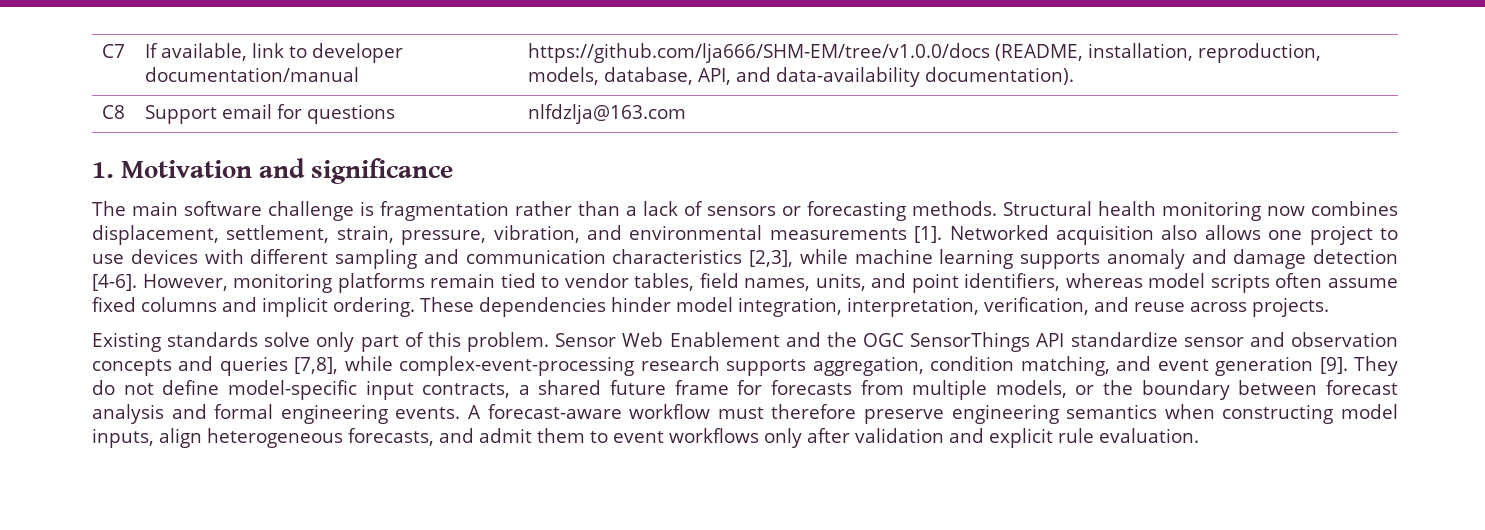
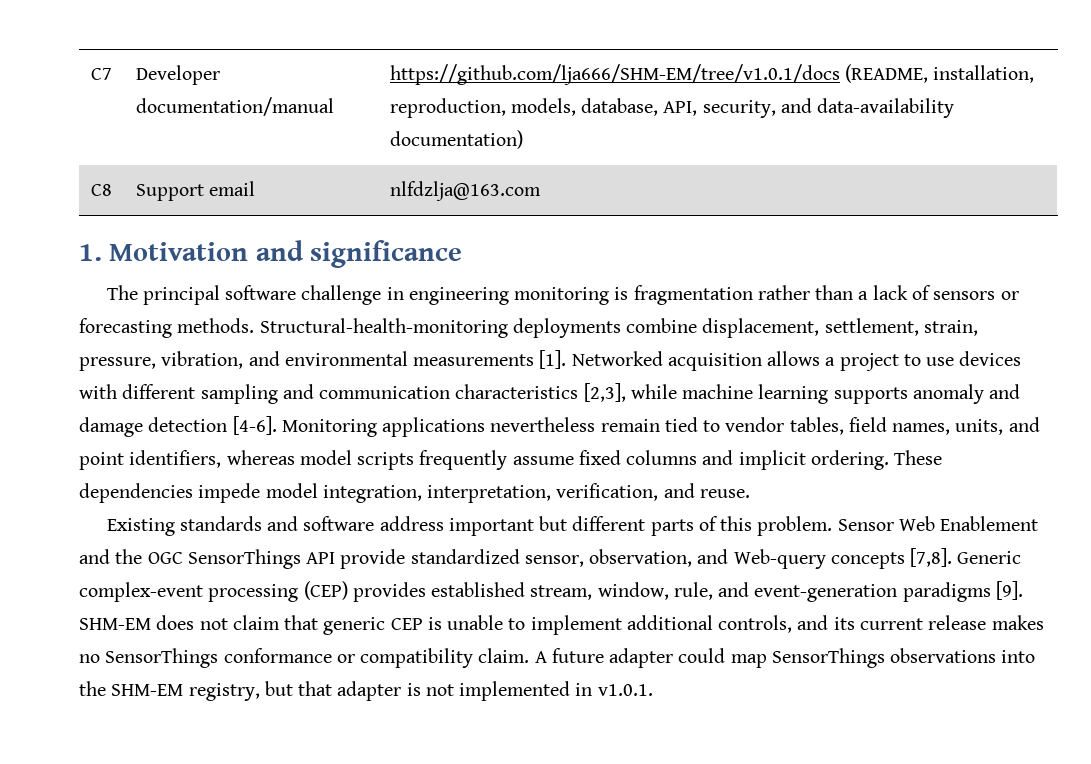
- C7 | If available, link to developer documentation/manual | https://github.com/lja666/SHM-EM/tree/v1.0.0/docs (README, installation, reproduction, models, database, API, and data-availability documentation).
+ C7 | Developer documentation/manual | https://github.com/lja666/SHM-EM/tree/v1.0.1/docs (README, installation, reproduction, models, database, API, security, and data-availability documentation)
- C8 | Support email for questions | nlfdzlja@163.com
+ C8 | Support email | nlfdzlja@163.com
- The main software challenge is fragmentation rather than a lack of sensors or forecasting methods.
+ The principal software challenge in engineering monitoring is fragmentation rather than a lack of sensors or forecasting methods.
- Structural health monitoring now combines displacement, settlement, strain, pressure, vibration, and environmental measurements [1].
+ Structural-health-monitoring deployments combine displacement, settlement, strain, pressure, vibration, and environmental measurements [1].
- Networked acquisition also allows one project to use devices with different sampling and communication characteristics [2,3], while machine learning supports anomaly and damage detection [4-6].
+ Networked acquisition allows a project to use devices with different sampling and communication characteristics [2,3], while machine learning supports anomaly and damage detection [4-6].
- However, monitoring platforms remain tied to vendor tables, field names, units, and point identifiers, whereas model scripts often assume fixed columns and implicit ordering.
+ Monitoring applications nevertheless remain tied to vendor tables, field names, units, and point identifiers, whereas model scripts frequently assume fixed columns and implicit ordering.
- These dependencies hinder model integration, interpretation, verification, and reuse across projects.
+ These dependencies impede model integration, interpretation, verification, and reuse.
- Existing standards solve only part of this problem.
+ Existing standards and software address important but different parts of this problem.
- Sensor Web Enablement and the OGC SensorThings API standardize sensor and observation concepts and queries [7,8], while complex-event-processing research supports aggregation, condition matching, and event generation [9]. They do not define model-specific input contracts, a shared future frame for forecasts from multiple models, or the boundary between forecast analysis and formal engineering events. A forecast-aware workflow must therefore preserve engineering semantics when constructing model inputs, align heterogeneous forecasts, and admit them to event workflows only after validation and explicit rule evaluation.
+ Sensor Web Enablement and the OGC SensorThings API provide standardized sensor, observation, and Web-query concepts [7,8]. Generic complex-event processing (CEP) provides established stream, window, rule, and event-generation paradigms [9]. SHM-EM does not claim that generic CEP is unable to implement additional controls, and its current release makes no SensorThings conformance or compatibility claim. A future adapter could map SensorThings observations into the SHM-EM registry, but that adapter is not implemented in v1.0.1.

